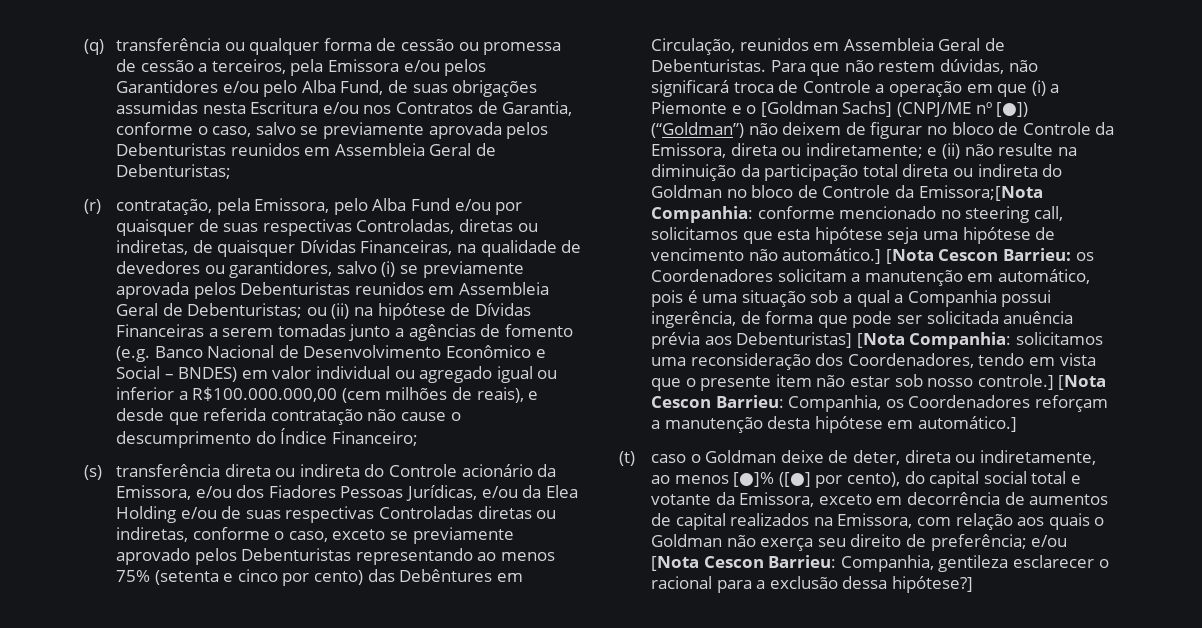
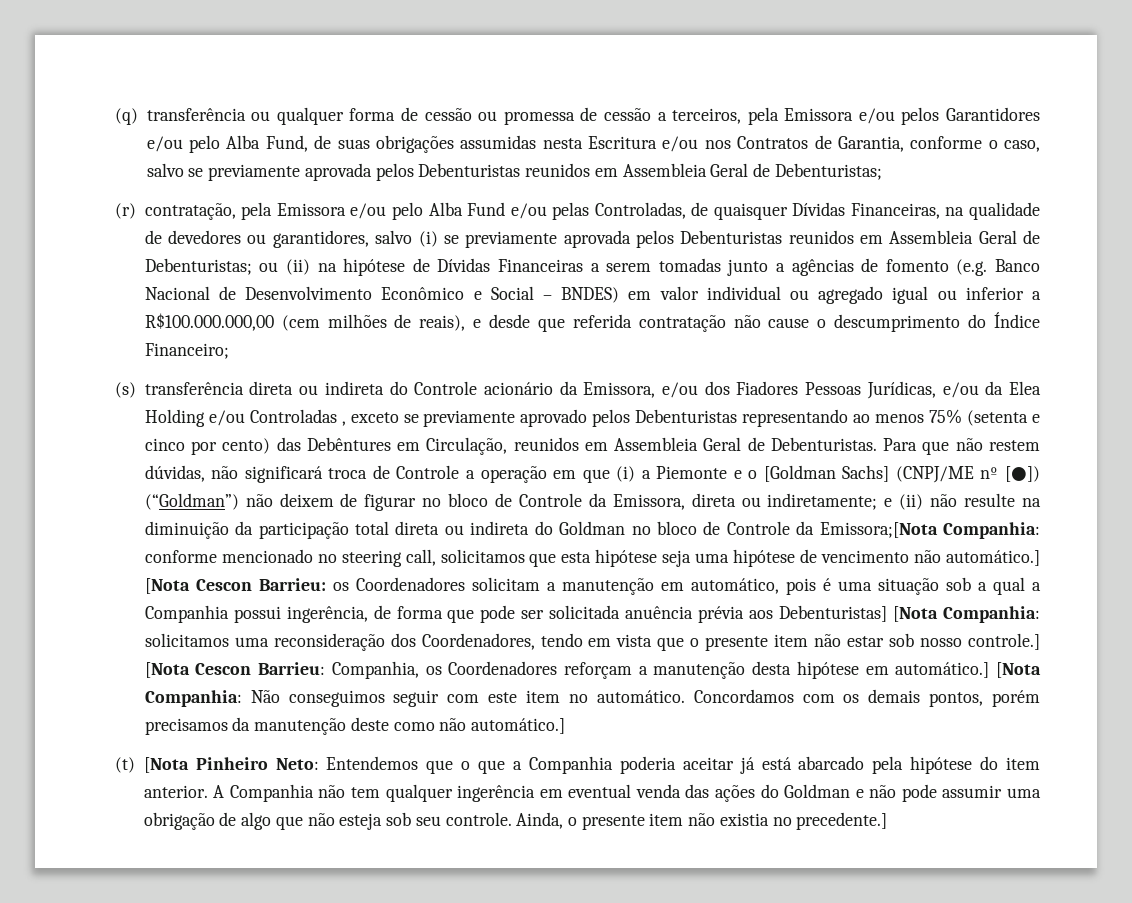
- (r) contratação, pela Emissora, pelo Alba Fund e/ou por quaisquer de suas respectivas Controladas, diretas ou indiretas, de quaisquer Dívidas Financeiras, na qualidade de devedores ou garantidores, salvo (i) se previamente aprovada pelos Debenturistas reunidos em Assembleia Geral de Debenturistas;
+ (r) contratação, pela Emissora e/ou pelo Alba Fund e/ou pelas Controladas, de quaisquer Dívidas Financeiras, na qualidade de devedores ou garantidores, salvo (i) se previamente aprovada pelos Debenturistas reunidos em Assembleia Geral de Debenturistas;
- (s) transferência direta ou indireta do Controle acionário da Emissora, e/ou dos Fiadores Pessoas Jurídicas, e/ou da Elea Holding e/ou de suas respectivas Controladas diretas ou indiretas, conforme o caso, exceto se previamente aprovado pelos Debenturistas representando ao menos 75% (setenta e cinco por cento) das Debêntures em Circulação, reunidos em Assembleia Geral de Debenturistas.
+ (s) transferência direta ou indireta do Controle acionário da Emissora, e/ou dos Fiadores Pessoas Jurídicas, e/ou da Elea Holding e/ou Controladas , exceto se previamente aprovado pelos Debenturistas representando ao menos 75% (setenta e cinco por cento) das Debêntures em Circulação, reunidos em Assembleia Geral de Debenturistas.
- [Nota Cescon Barrieu: Companhia, os Coordenadores reforçam a manutenção desta hipótese em automático.]
- (t) caso o Goldman deixe de deter, direta ou indiretamente, ao menos [●]% ([●] por cento), do capital social total e votante da Emissora, exceto em decorrência de aumentos de capital realizados na Emissora, com relação aos quais o Goldman não exerça seu direito de preferência; e/ou [Nota Cescon Barrieu: Companhia, gentileza esclarecer o racional para a exclusão dessa hipótese?]
+ [Nota Cescon Barrieu: Companhia, os Coordenadores reforçam a manutenção desta hipótese em automático.] [Nota Companhia: Não conseguimos seguir com este item no automático. Concordamos com os demais pontos, porém precisamos da manutenção deste como não automático.]
+ (t) [Nota Pinheiro Neto: Entendemos que o que a Companhia poderia aceitar já está abarcado pela hipótese do item anterior. A Companhia não tem qualquer ingerência em eventual venda das ações do Goldman e não pode assumir uma obrigação de algo que não esteja sob seu controle. Ainda, o presente item não existia no precedente.]

